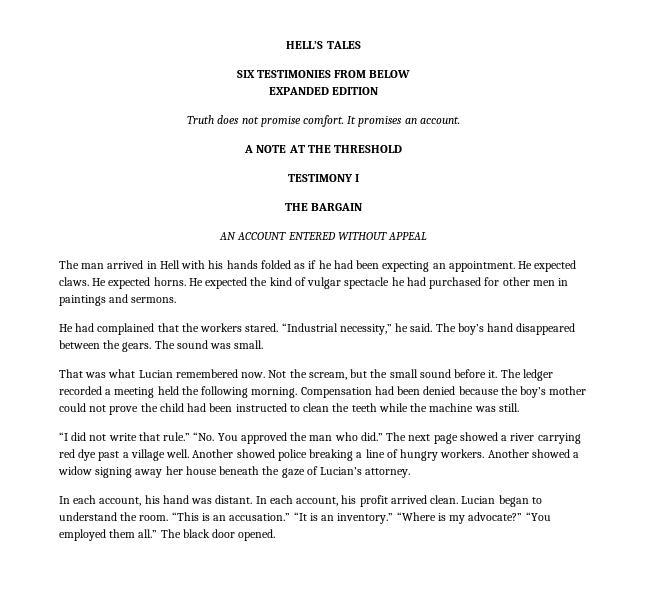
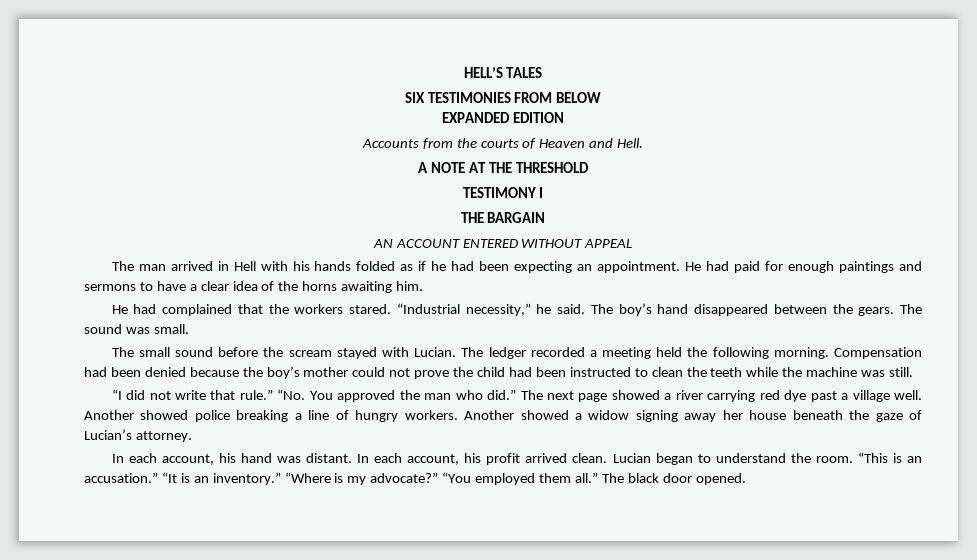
- Truth does not promise comfort. It promises an account.
+ Accounts from the courts of Heaven and Hell.
- He expected claws. He expected horns. He expected the kind of vulgar spectacle he had purchased for other men in paintings and sermons.
+ He had paid for enough paintings and sermons to have a clear idea of the horns awaiting him.
- That was what Lucian remembered now. Not the scream, but the small sound before it.
+ The small sound before the scream stayed with Lucian.

